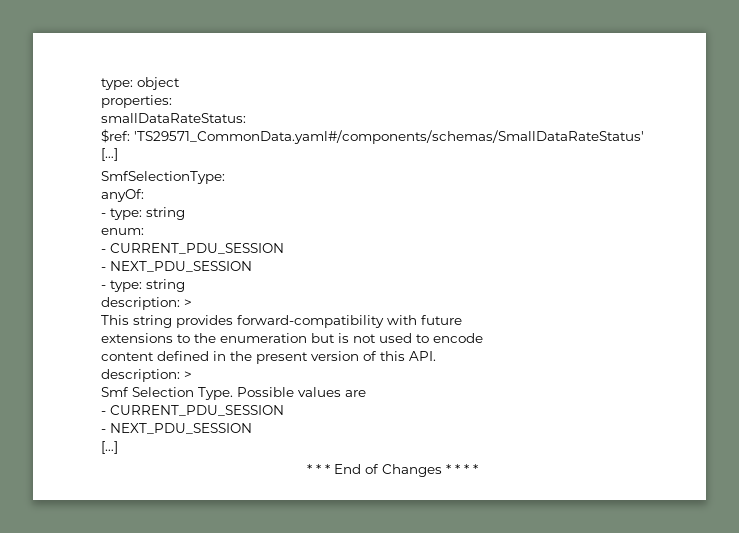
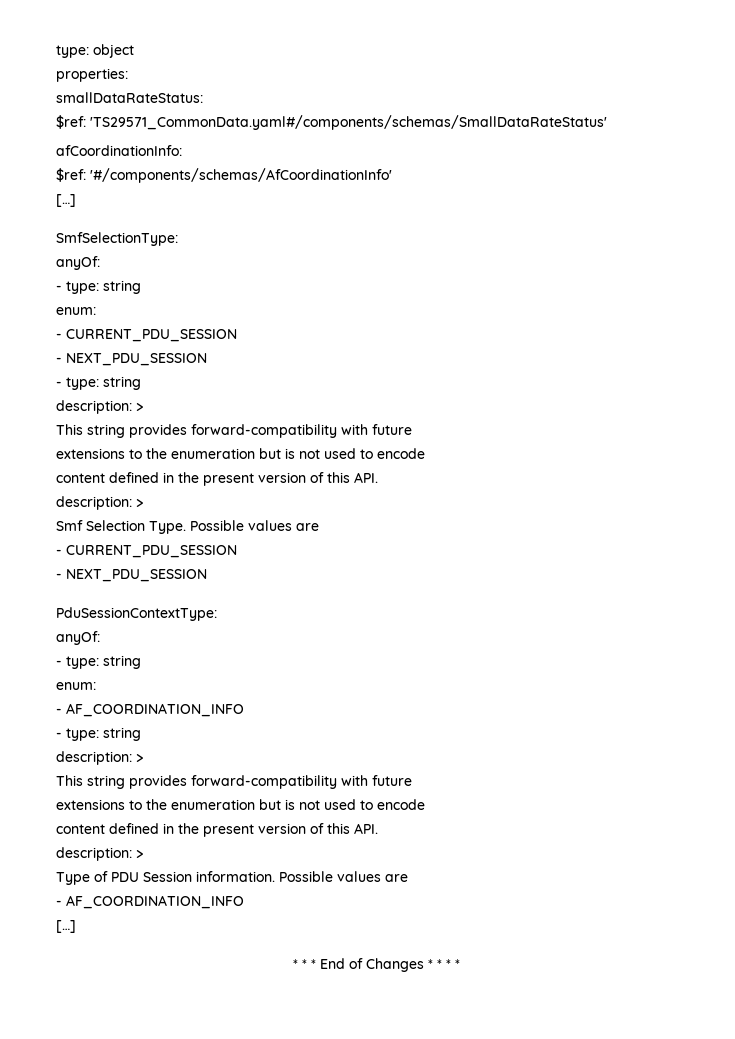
+ afCoordinationInfo:
+ $ref: '#/components/schemas/AfCoordinationInfo'
+ PduSessionContextType:
+ anyOf:
+ - type: string
+ enum:
+ - AF_COORDINATION_INFO
+ - type: string
+ description: >
+ This string provides forward-compatibility with future
+ extensions to the enumeration but is not used to encode
+ content defined in the present version of this API.
+ description: >
+ Type of PDU Session information. Possible values are
+ - AF_COORDINATION_INFO

